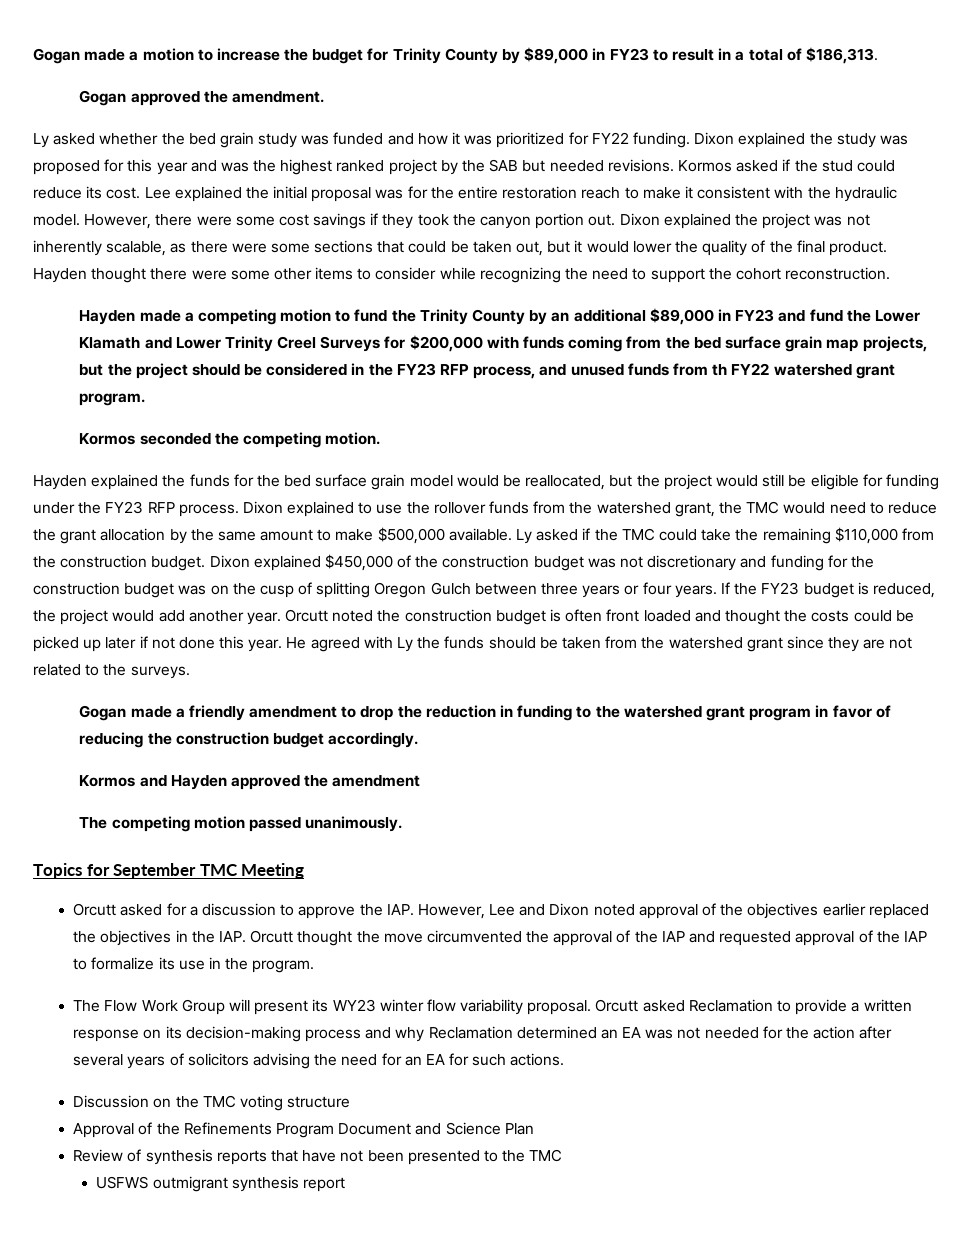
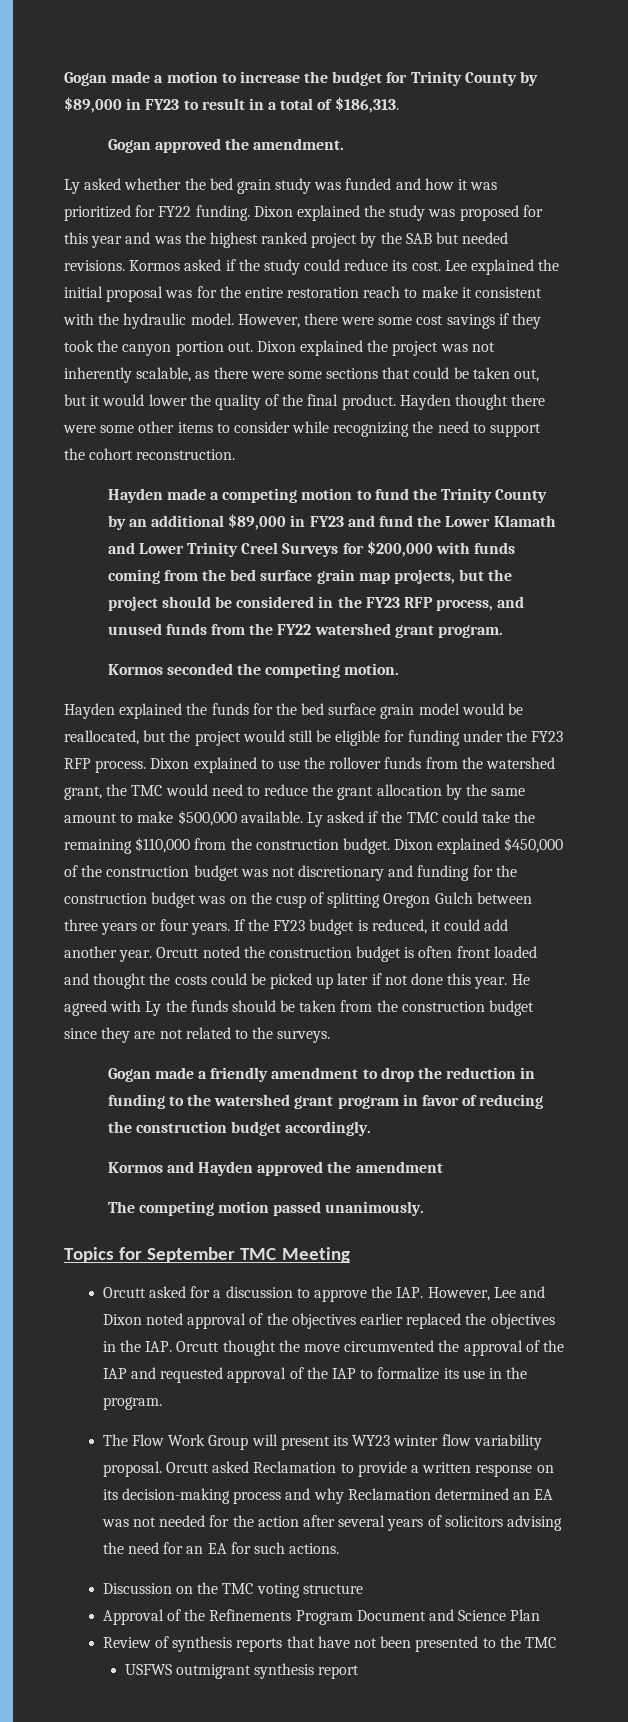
- Kormos asked if the stud could reduce its cost.
+ Kormos asked if the study could reduce its cost.
- Hayden made a competing motion to fund the Trinity County by an additional $89,000 in FY23 and fund the Lower Klamath and Lower Trinity Creel Surveys for $200,000 with funds coming from the bed surface grain map projects, but the project should be considered in the FY23 RFP process, and unused funds from th FY22 watershed grant program.
+ Hayden made a competing motion to fund the Trinity County by an additional $89,000 in FY23 and fund the Lower Klamath and Lower Trinity Creel Surveys for $200,000 with funds coming from the bed surface grain map projects, but the project should be considered in the FY23 RFP process, and unused funds from the FY22 watershed grant program.
- If the FY23 budget is reduced, the project would add another year.
+ If the FY23 budget is reduced, it could add another year.
- He agreed with Ly the funds should be taken from the watershed grant since they are not related to the surveys.
+ He agreed with Ly the funds should be taken from the construction budget since they are not related to the surveys.

